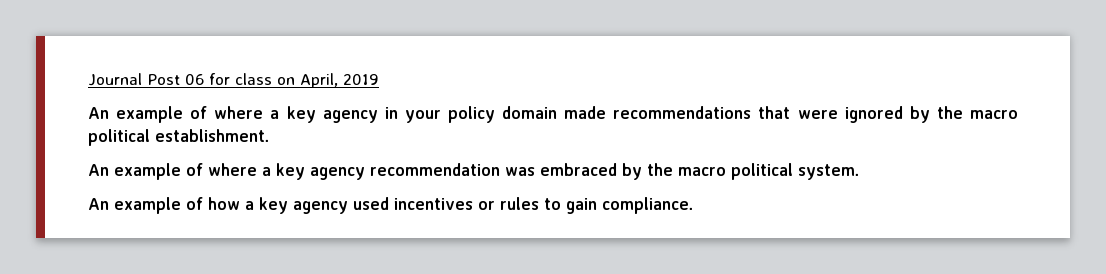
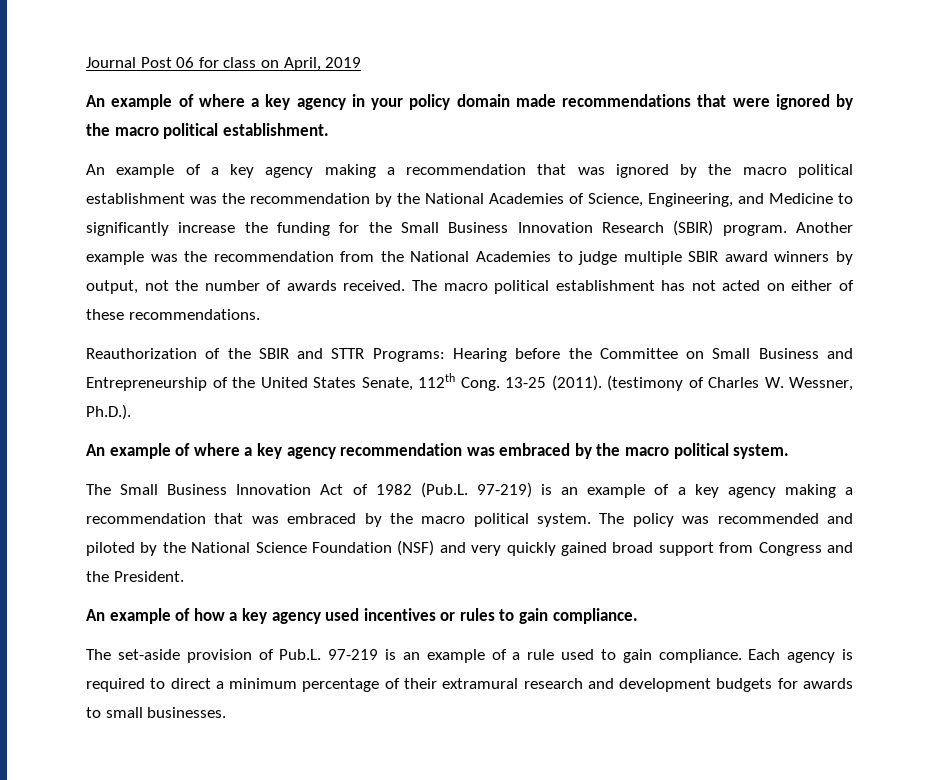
+ An example of a key agency making a recommendation that was ignored by the macro political establishment was the recommendation by the National Academies of Science, Engineering, and Medicine to significantly increase the funding for the Small Business Innovation Research (SBIR) program. Another example was the recommendation from the National Academies to judge multiple SBIR award winners by output, not the number of awards received. The macro political establishment has not acted on either of these recommendations.
+ Reauthorization of the SBIR and STTR Programs: Hearing before the Committee on Small Business and Entrepreneurship of the United States Senate, 112th Cong. 13-25 (2011). (testimony of Charles W. Wessner, Ph.D.).
+ The Small Business Innovation Act of 1982 (Pub.L. 97-219) is an example of a key agency making a recommendation that was embraced by the macro political system. The policy was recommended and piloted by the National Science Foundation (NSF) and very quickly gained broad support from Congress and the President.
+ The set-aside provision of Pub.L. 97-219 is an example of a rule used to gain compliance. Each agency is required to direct a minimum percentage of their extramural research and development budgets for awards to small businesses.

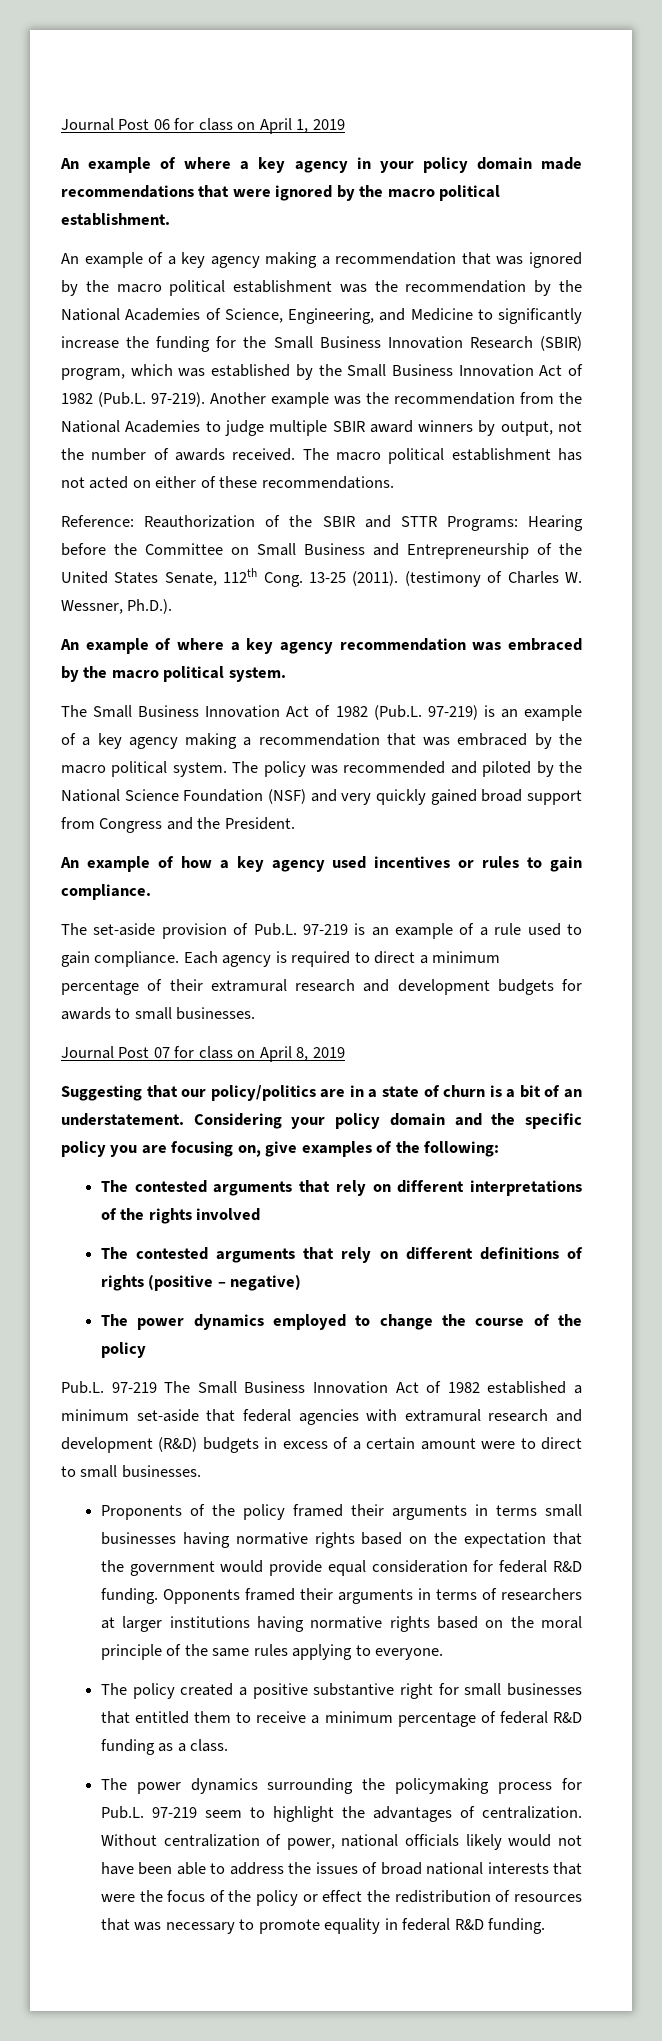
- Journal Post 06 for class on April, 2019
+ Journal Post 06 for class on April 1, 2019
- An example of a key agency making a recommendation that was ignored by the macro political establishment was the recommendation by the National Academies of Science, Engineering, and Medicine to significantly increase the funding for the Small Business Innovation Research (SBIR) program.
+ An example of a key agency making a recommendation that was ignored by the macro political establishment was the recommendation by the National Academies of Science, Engineering, and Medicine to significantly increase the funding for the Small Business Innovation Research (SBIR) program, which was established by the Small Business Innovation Act of 1982 (Pub.L. 97-219).
- Reauthorization of the SBIR and STTR Programs: Hearing before the Committee on Small Business and Entrepreneurship of the United States Senate, 112th Cong.
+ Reference: Reauthorization of the SBIR and STTR Programs: Hearing before the Committee on Small Business and Entrepreneurship of the United States Senate, 112th Cong.
+ Journal Post 07 for class on April 8, 2019
+ Suggesting that our policy/politics are in a state of churn is a bit of an understatement. Considering your policy domain and the specific policy you are focusing on, give examples of the following:
+ The contested arguments that rely on different interpretations of the rights involved
+ The contested arguments that rely on different definitions of rights (positive – negative)
+ The power dynamics employed to change the course of the policy
+ Pub.L. 97-219 The Small Business Innovation Act of 1982 established a minimum set-aside that federal agencies with extramural research and development (R&D) budgets in excess of a certain amount were to direct to small businesses.
+ Proponents of the policy framed their arguments in terms small businesses having normative rights based on the expectation that the government would provide equal consideration for federal R&D funding. Opponents framed their arguments in terms of researchers at larger institutions having normative rights based on the moral principle of the same rules applying to everyone.
+ The policy created a positive substantive right for small businesses that entitled them to receive a minimum percentage of federal R&D funding as a class.
+ The power dynamics surrounding the policymaking process for Pub.L. 97-219 seem to highlight the advantages of centralization. Without centralization of power, national officials likely would not have been able to address the issues of broad national interests that were the focus of the policy or effect the redistribution of resources that was necessary to promote equality in federal R&D funding.

